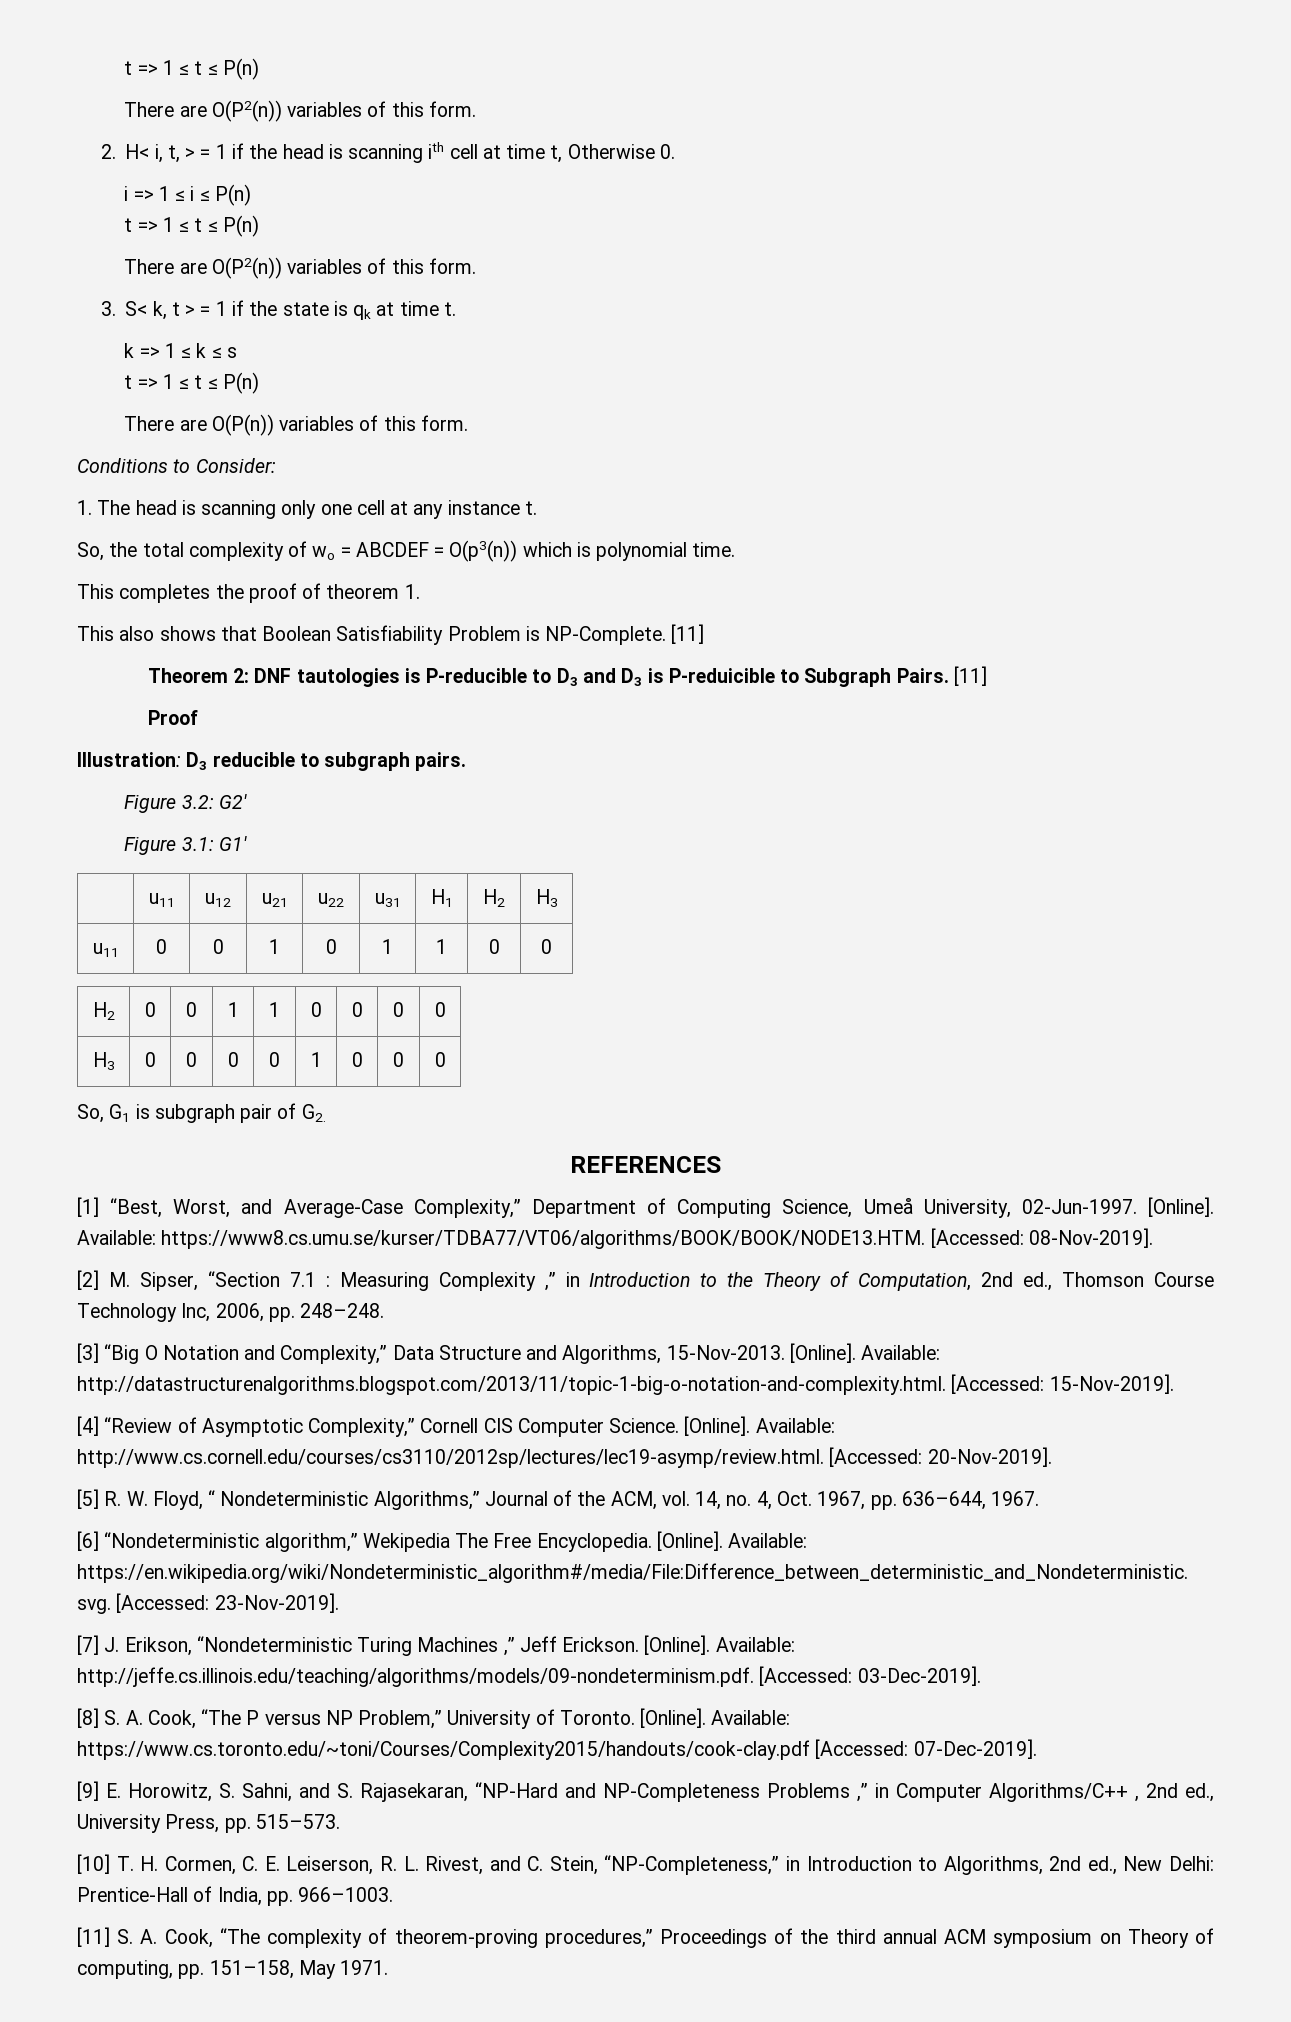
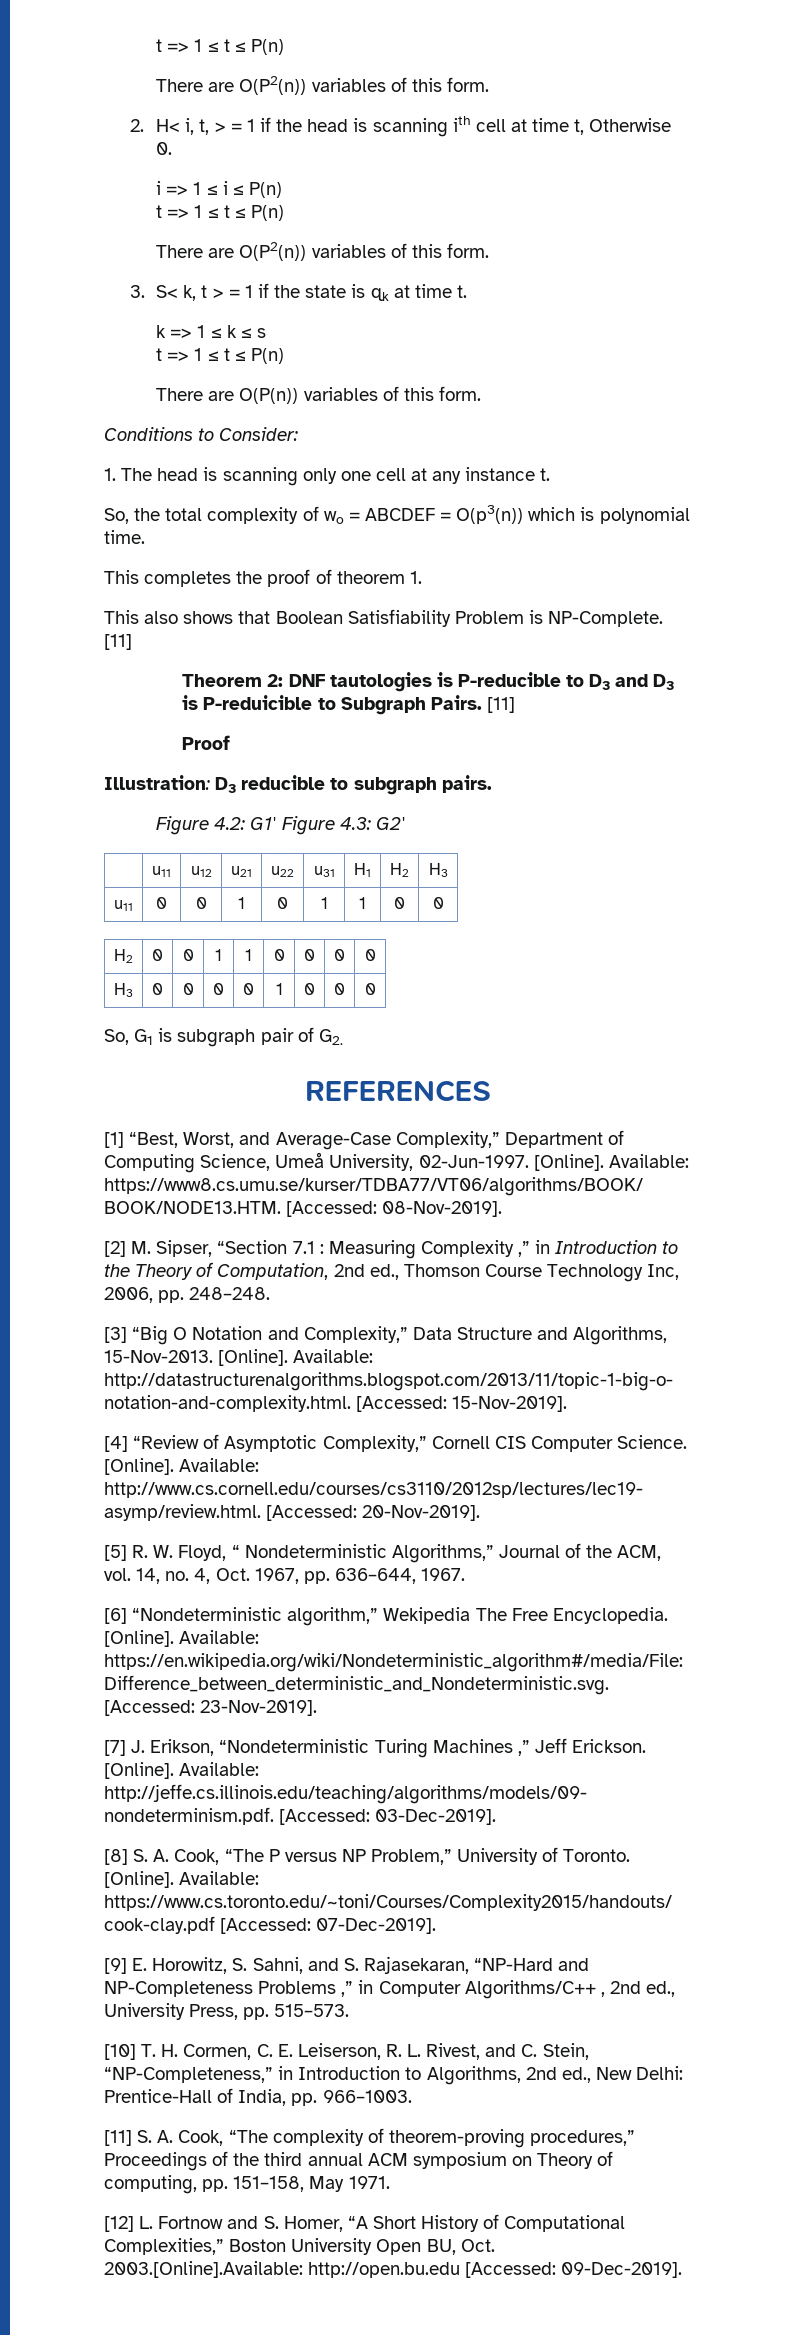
- Figure 3.2: G2'
- Figure 3.1: G1'
+ Figure 4.2: G1' Figure 4.3: G2'
+ [12] L. Fortnow and S. Homer, “A Short History of Computational Complexities,” Boston University Open BU, Oct. 2003.[Online].Available: http://open.bu.edu [Accessed: 09-Dec-2019].

